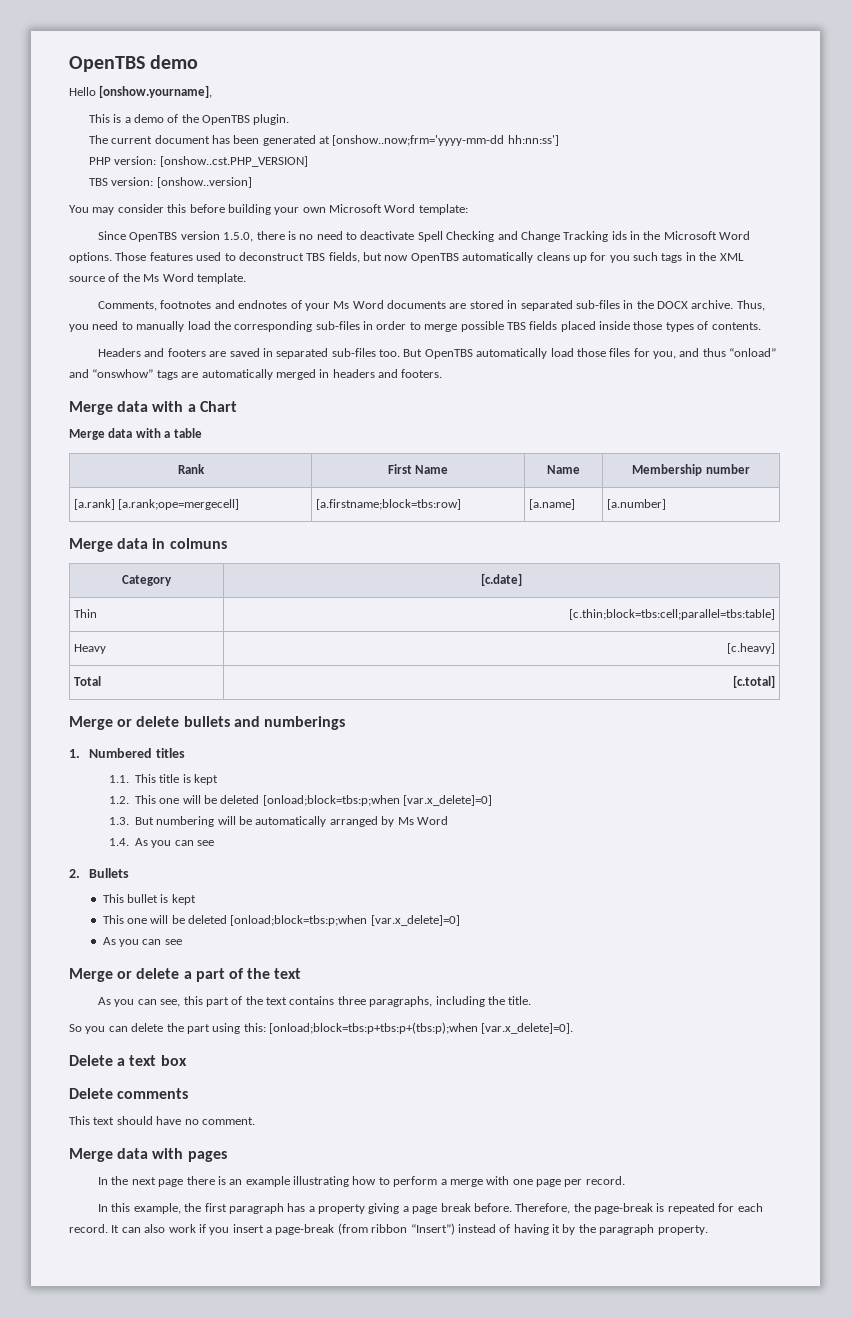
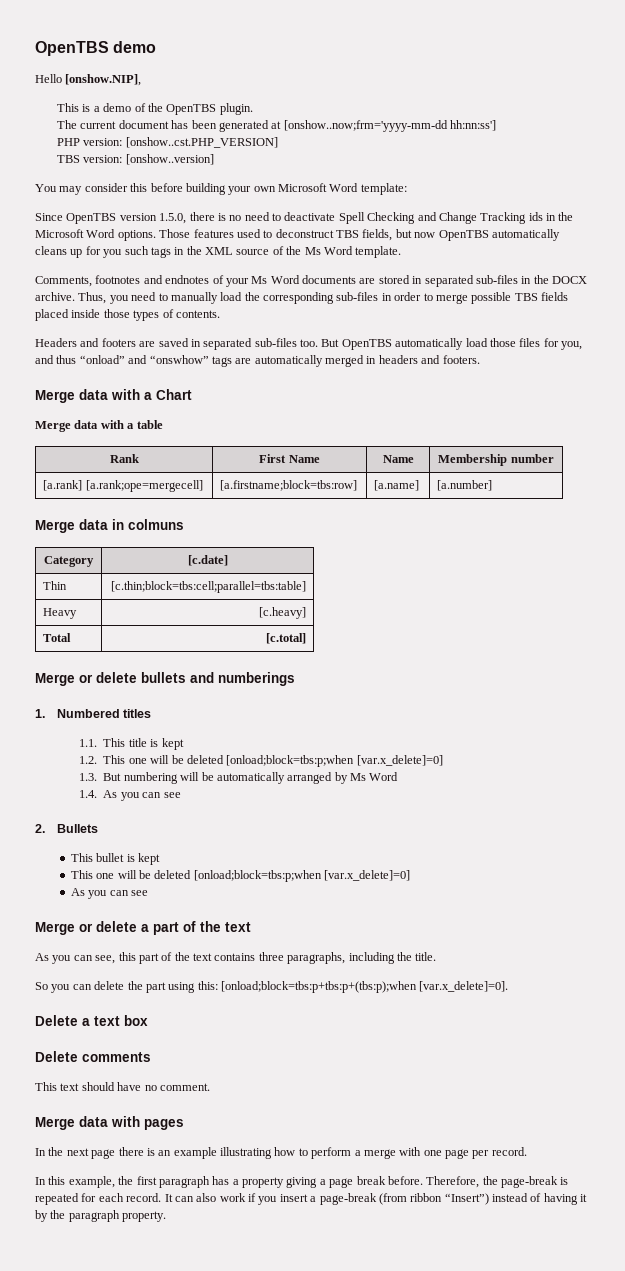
- Hello [onshow.yourname],
+ Hello [onshow.NIP],

